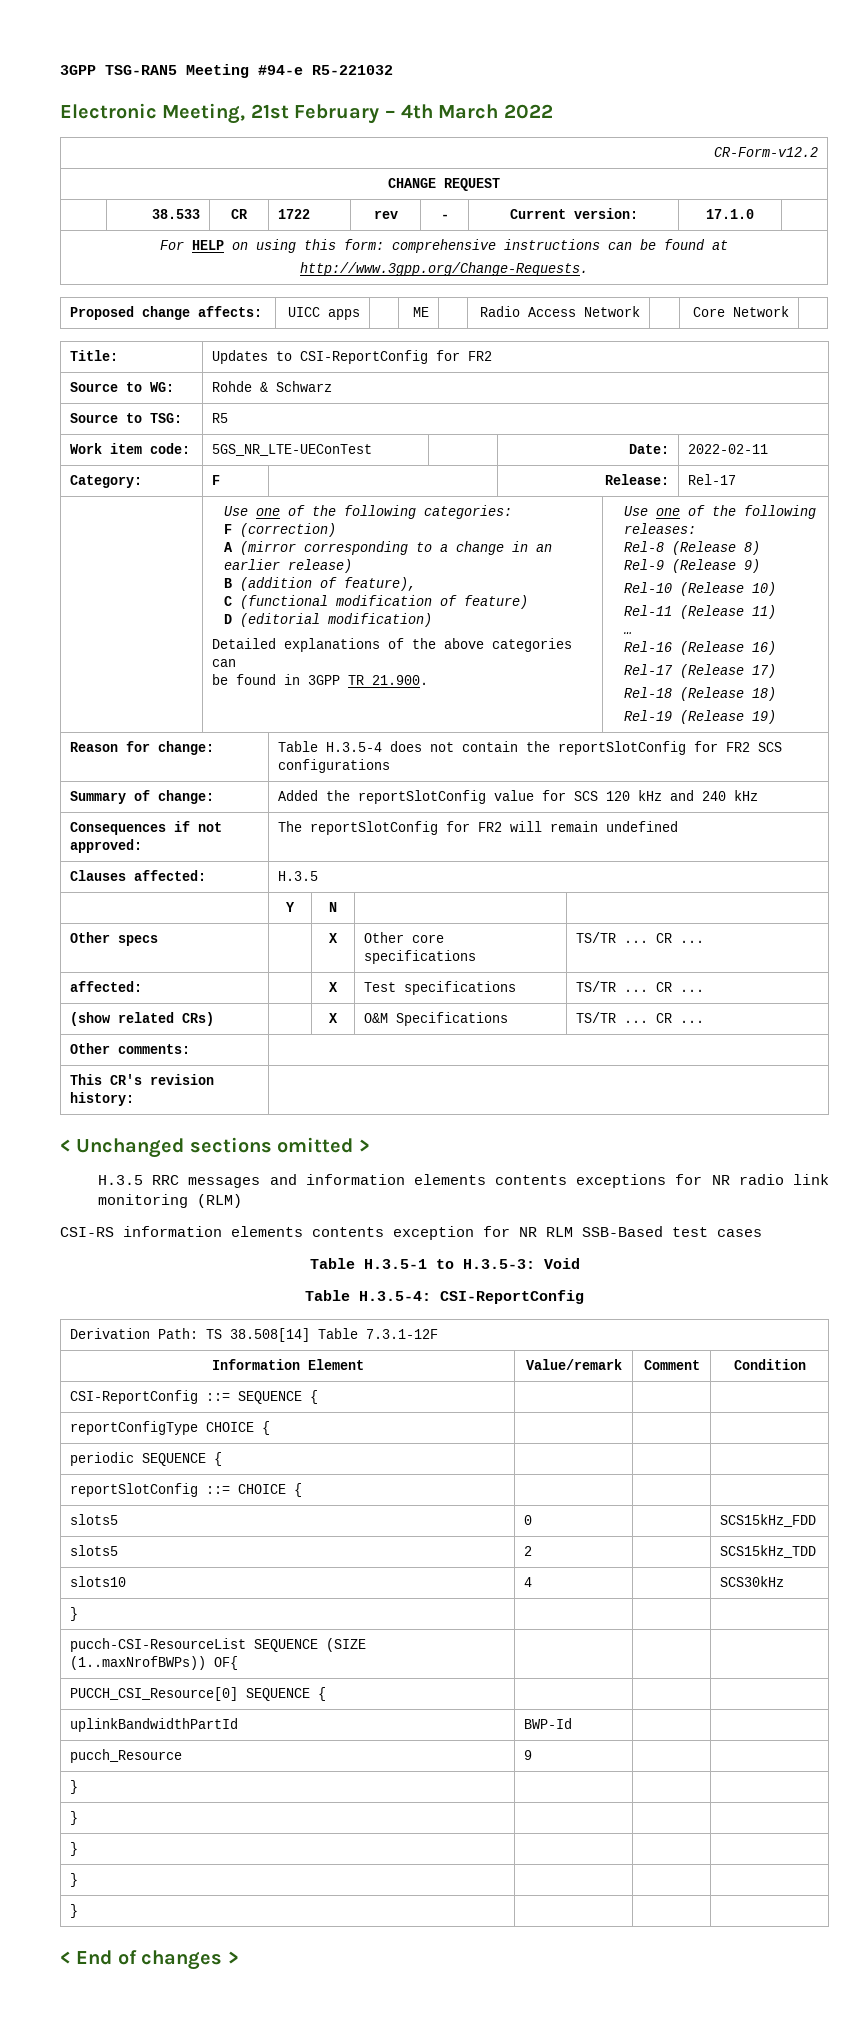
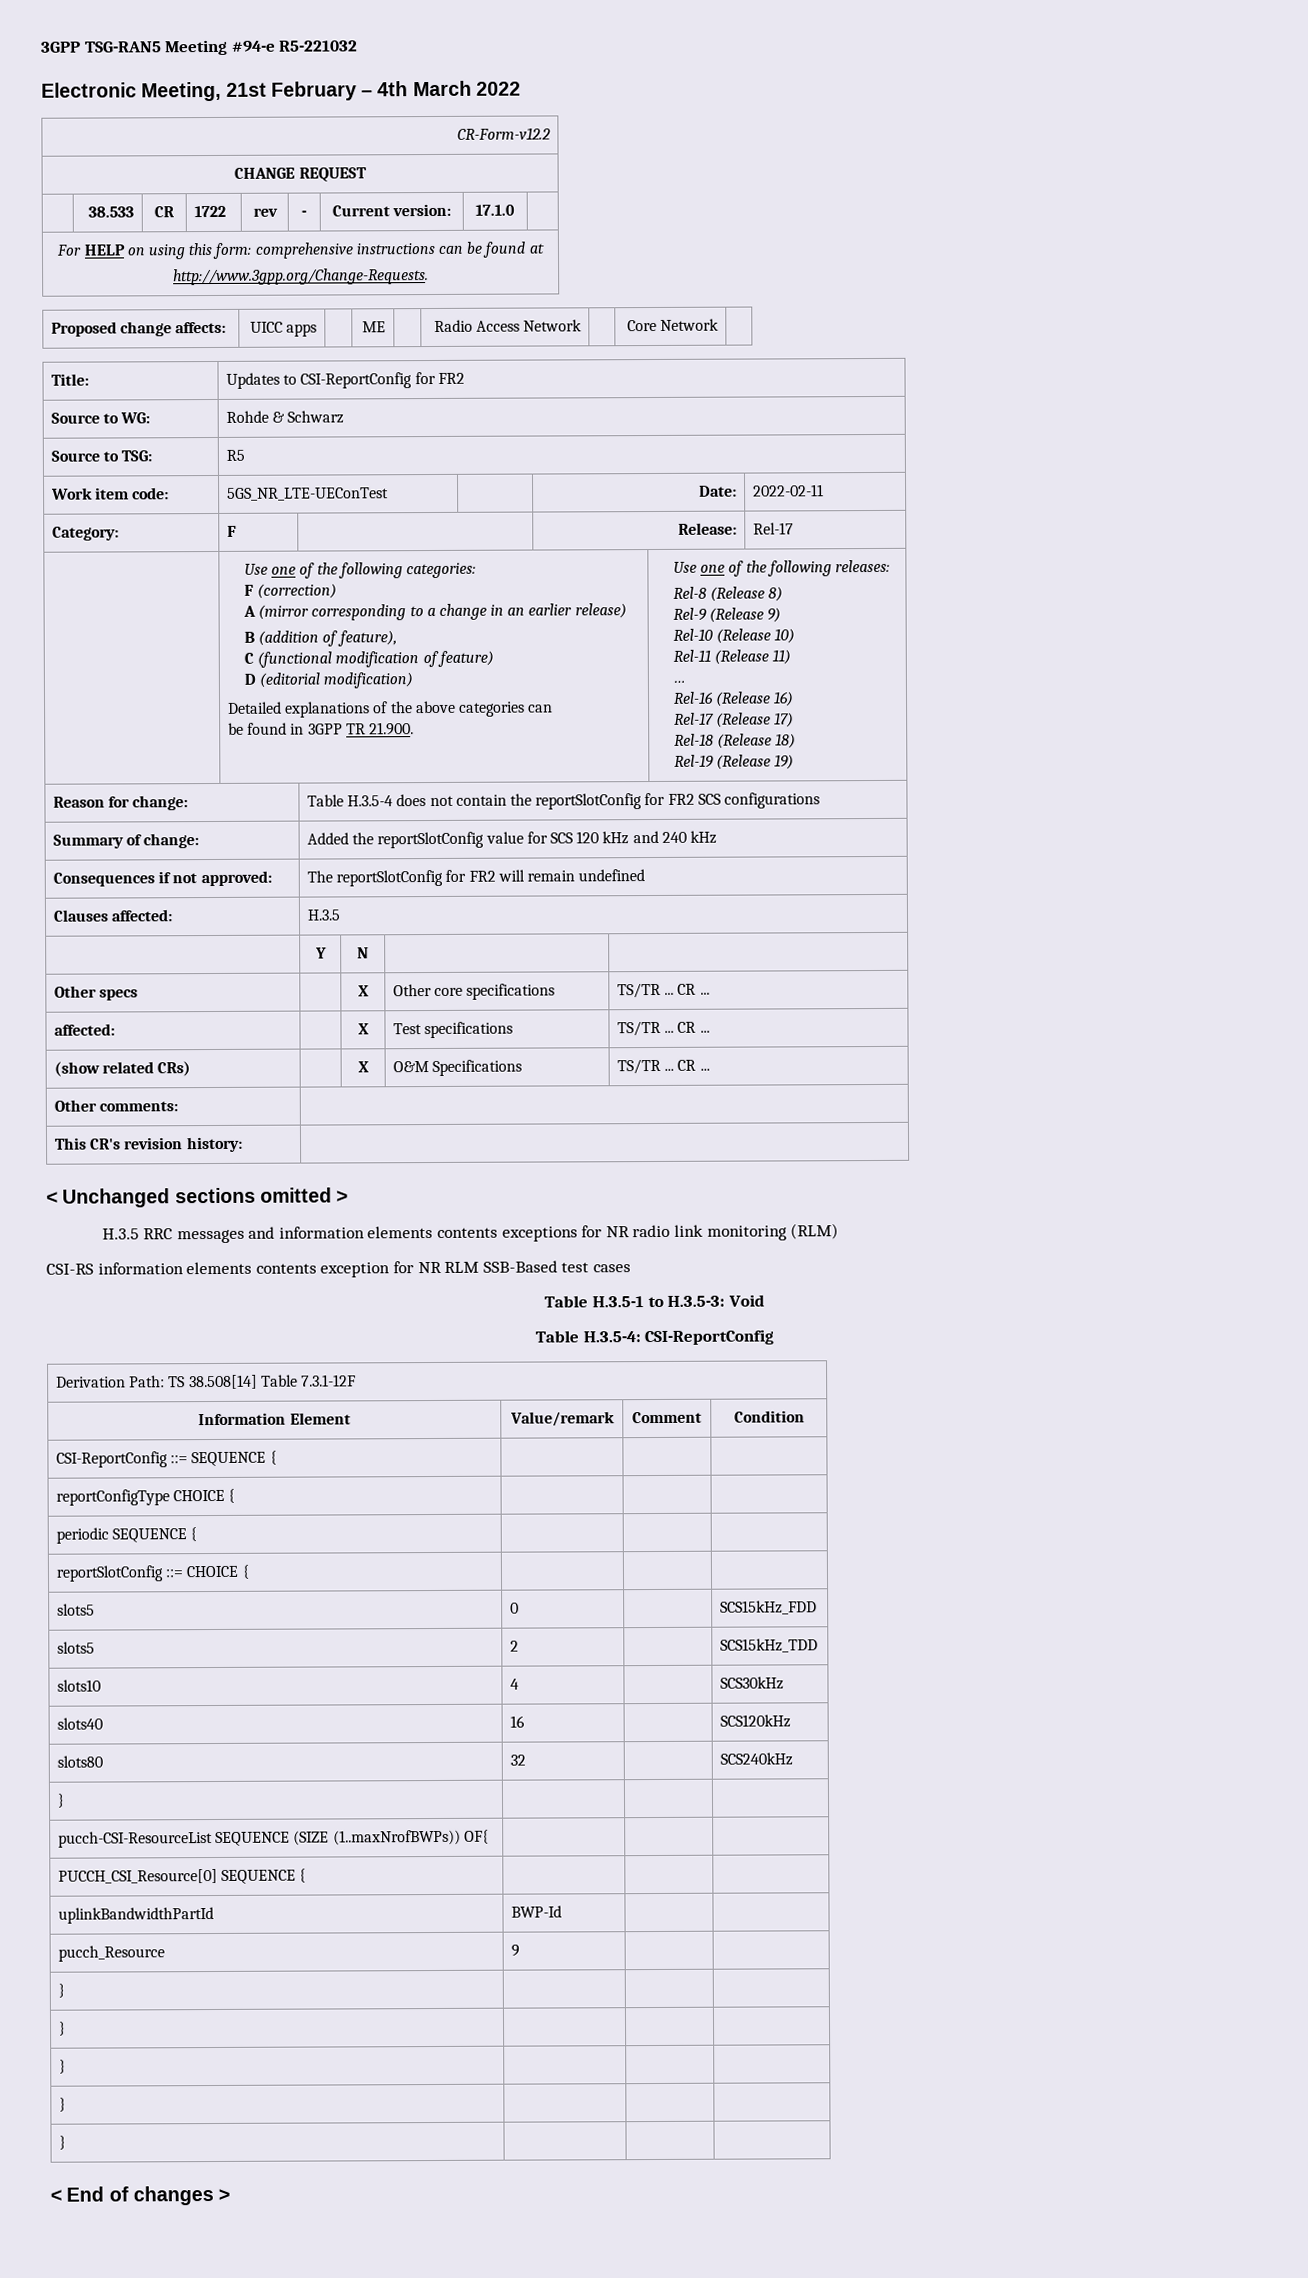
+ slots40 | 16 | | SCS120kHz
+ slots80 | 32 | | SCS240kHz

